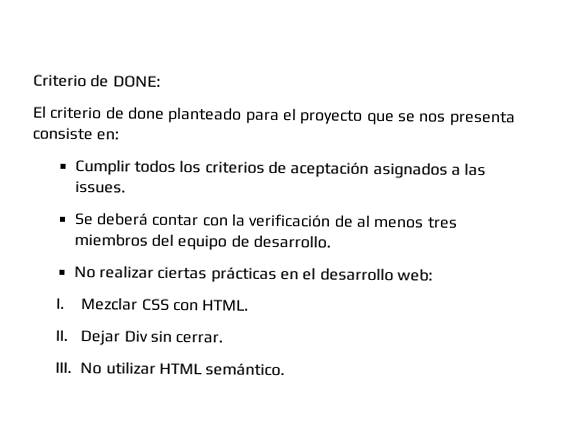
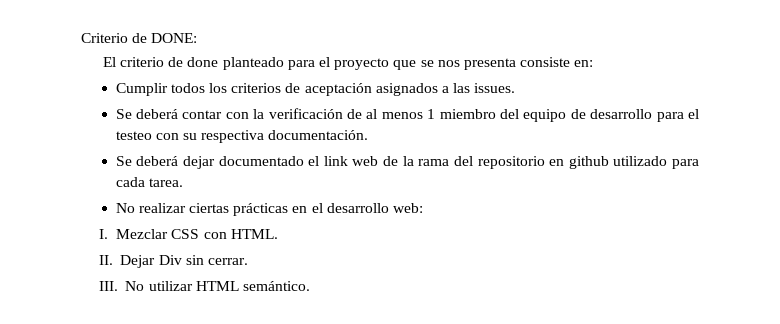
- Se deberá contar con la verificación de al menos tres miembros del equipo de desarrollo.
+ Se deberá contar con la verificación de al menos 1 miembro del equipo de desarrollo para el testeo con su respectiva documentación.
+ Se deberá dejar documentado el link web de la rama del repositorio en github utilizado para cada tarea.

